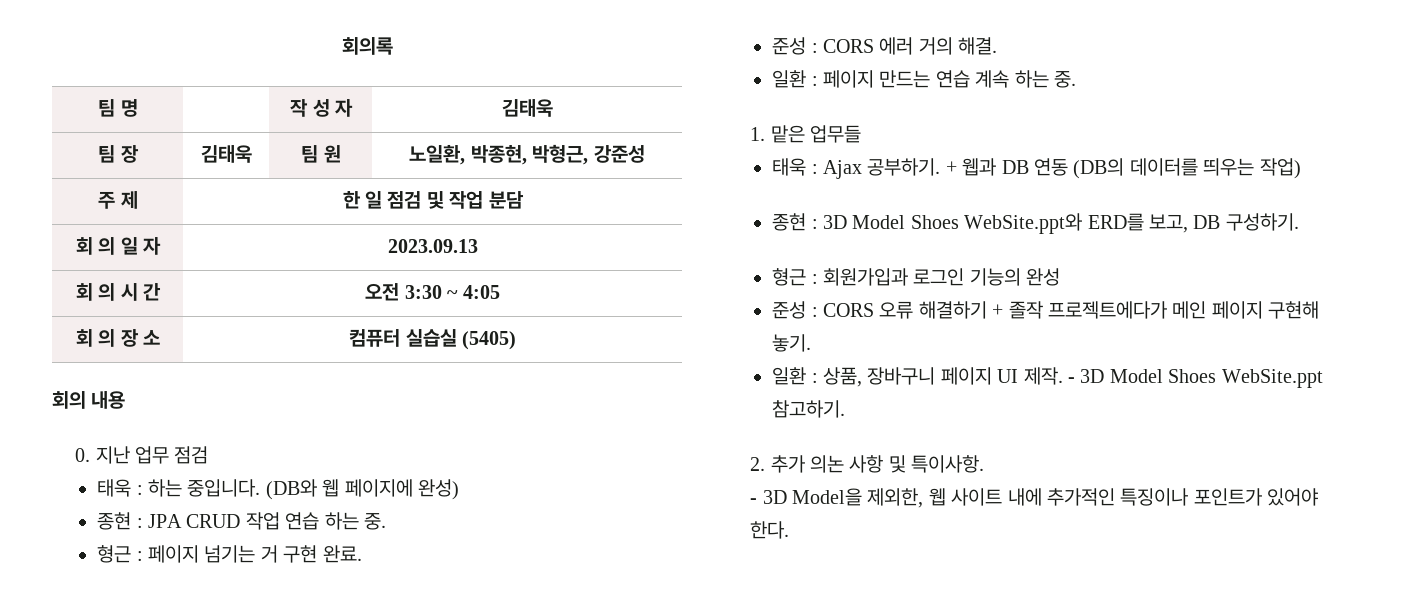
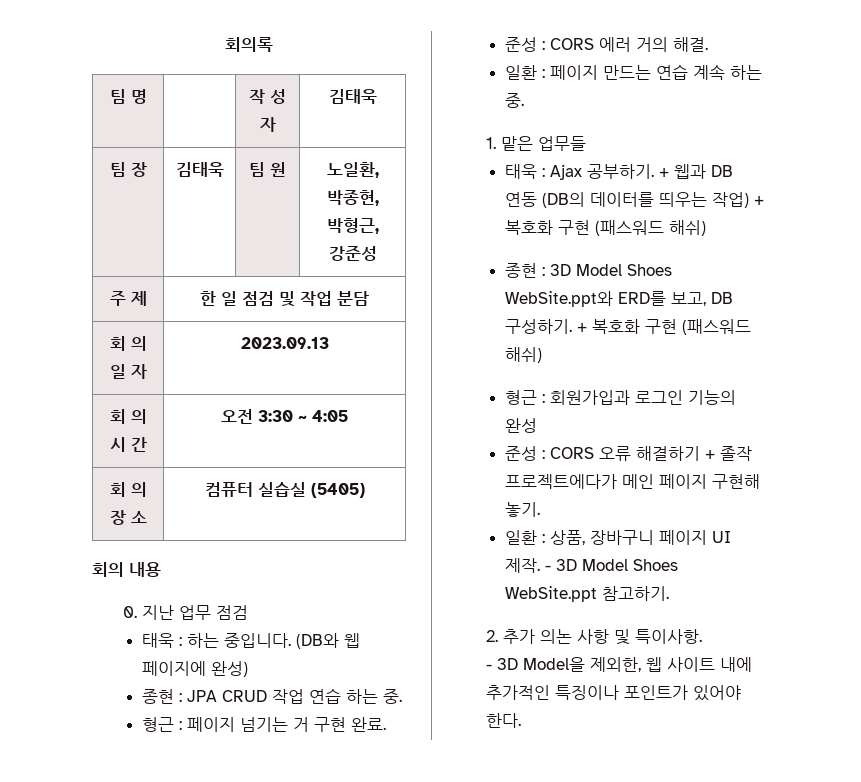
- + 웹과 DB 연동 (DB의 데이터를 띄우는 작업)
+ + 웹과 DB 연동 (DB의 데이터를 띄우는 작업) + 복호화 구현 (패스워드 해쉬)
- 종현 : 3D Model Shoes WebSite.ppt와 ERD를 보고, DB 구성하기.
+ 종현 : 3D Model Shoes WebSite.ppt와 ERD를 보고, DB 구성하기. + 복호화 구현 (패스워드 해쉬)

